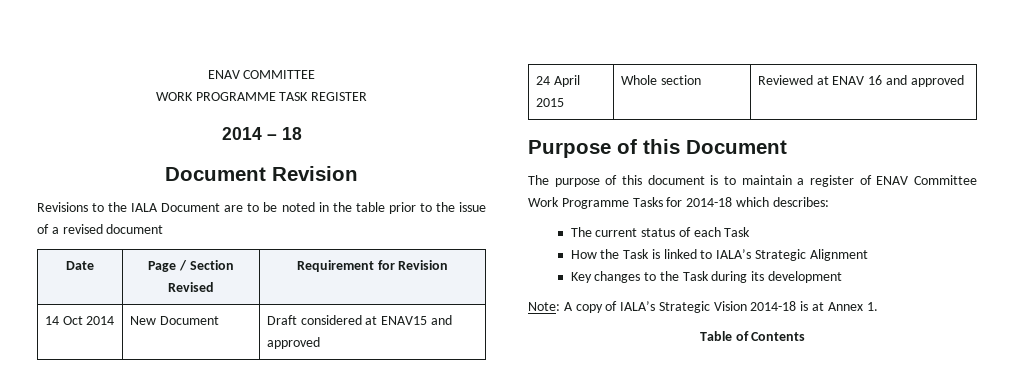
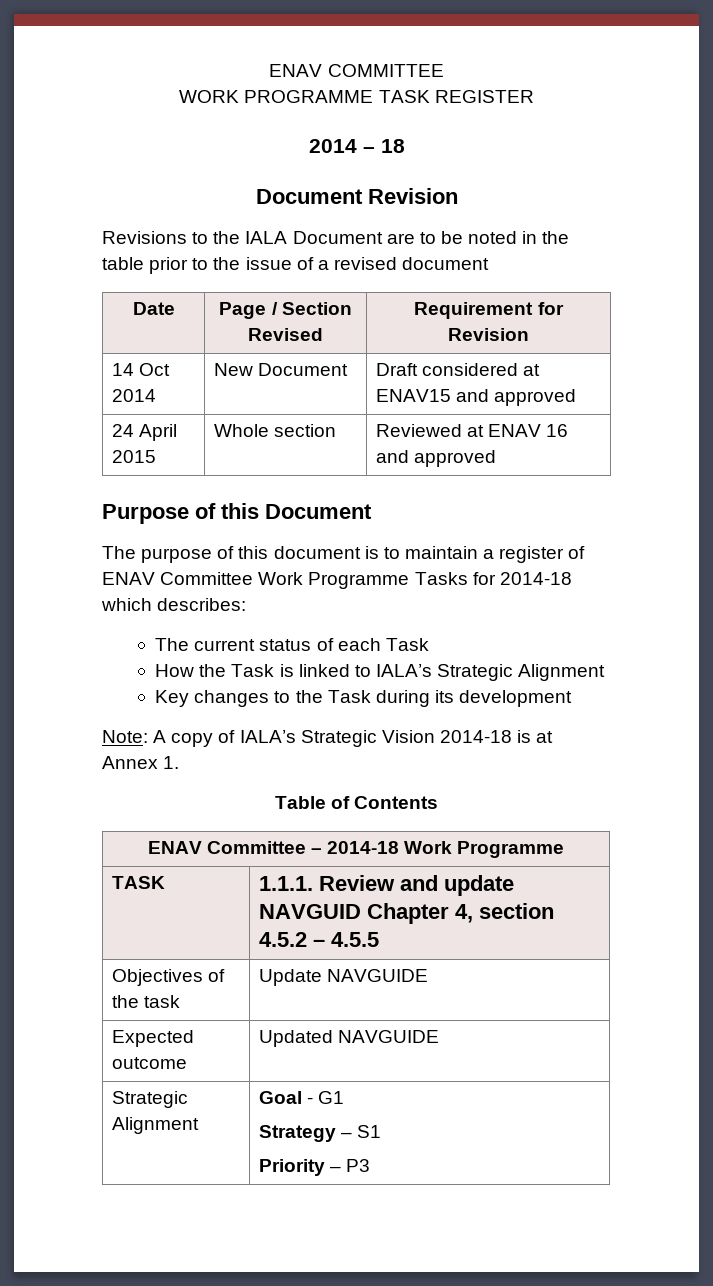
+ ENAV Committee – 2014-18 Work Programme
+ TASK | 1.1.1. Review and update NAVGUID Chapter 4, section 4.5.2 – 4.5.5
+ Objectives of the task | Update NAVGUIDE
+ Expected outcome | Updated NAVGUIDE
+ Strategic Alignment | Goal - G1
+ Strategy – S1
+ Priority – P3

